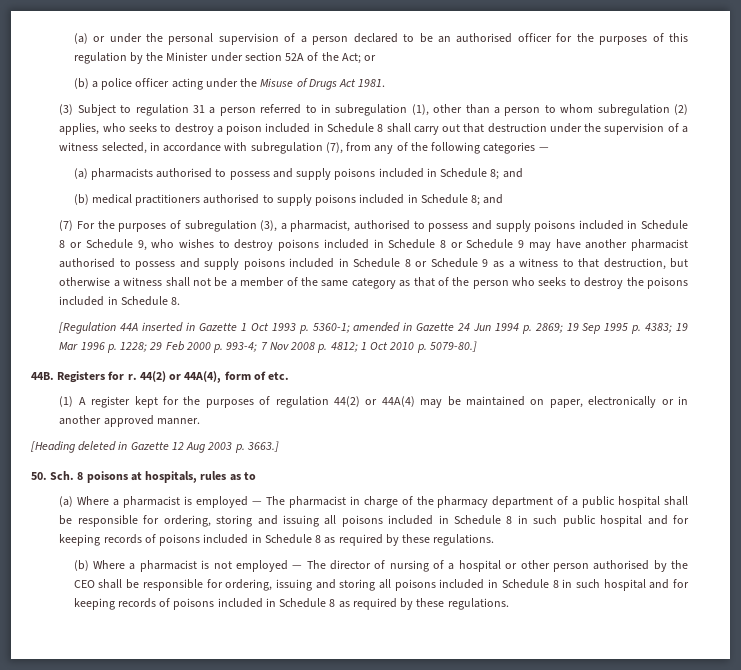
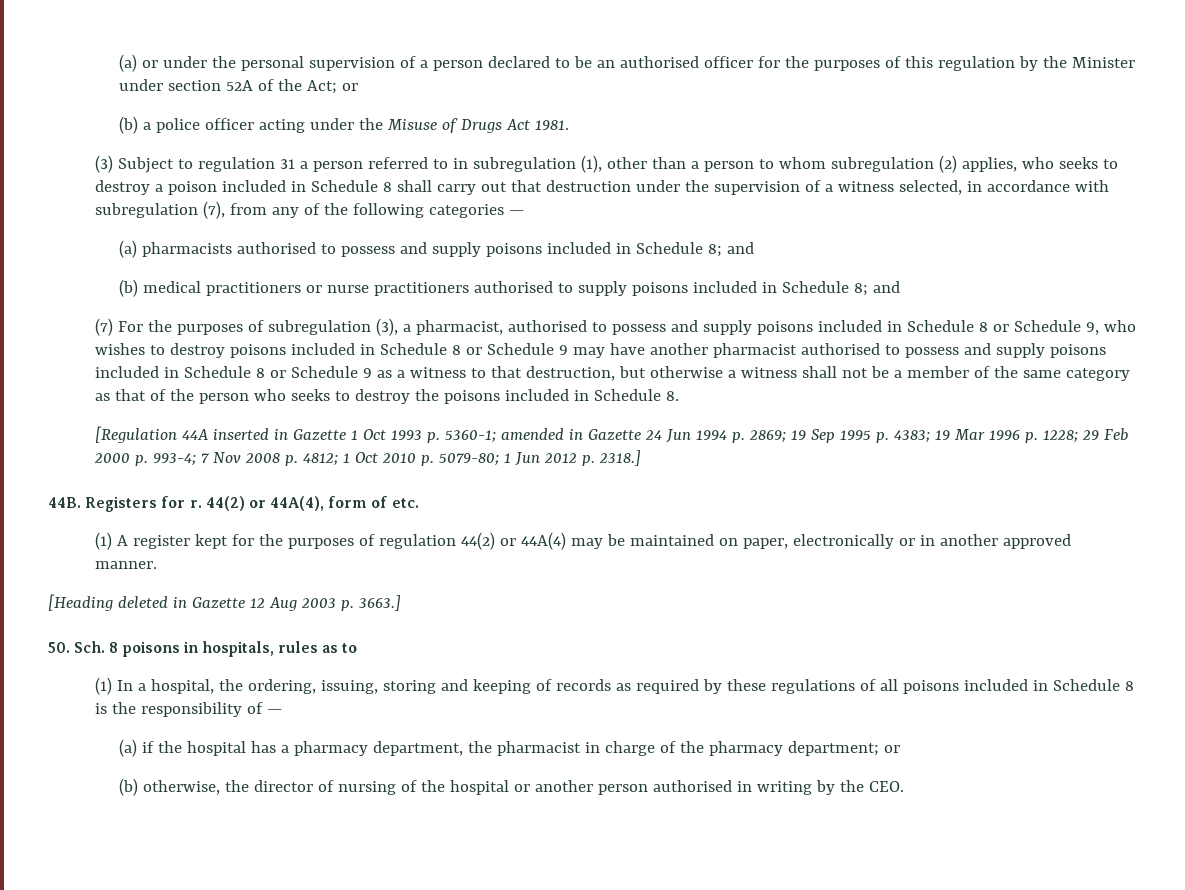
- (b) medical practitioners authorised to supply poisons included in Schedule 8; and
+ (b) medical practitioners or nurse practitioners authorised to supply poisons included in Schedule 8; and
- [Regulation 44A inserted in Gazette 1 Oct 1993 p. 5360-1; amended in Gazette 24 Jun 1994 p. 2869; 19 Sep 1995 p. 4383; 19 Mar 1996 p. 1228; 29 Feb 2000 p. 993-4; 7 Nov 2008 p. 4812; 1 Oct 2010 p. 5079-80.]
+ [Regulation 44A inserted in Gazette 1 Oct 1993 p. 5360-1; amended in Gazette 24 Jun 1994 p. 2869; 19 Sep 1995 p. 4383; 19 Mar 1996 p. 1228; 29 Feb 2000 p. 993-4; 7 Nov 2008 p. 4812; 1 Oct 2010 p. 5079-80; 1 Jun 2012 p. 2318.]
- 50. Sch. 8 poisons at hospitals, rules as to
+ 50. Sch. 8 poisons in hospitals, rules as to
- (a) Where a pharmacist is employed — The pharmacist in charge of the pharmacy department of a public hospital shall be responsible for ordering, storing and issuing all poisons included in Schedule 8 in such public hospital and for keeping records of poisons included in Schedule 8 as required by these regulations.
- (b) Where a pharmacist is not employed — The director of nursing of a hospital or other person authorised by the CEO shall be responsible for ordering, issuing and storing all poisons included in Schedule 8 in such hospital and for keeping records of poisons included in Schedule 8 as required by these regulations.
+ (1) In a hospital, the ordering, issuing, storing and keeping of records as required by these regulations of all poisons included in Schedule 8 is the responsibility of —
+ (a) if the hospital has a pharmacy department, the pharmacist in charge of the pharmacy department; or
+ (b) otherwise, the director of nursing of the hospital or another person authorised in writing by the CEO.

